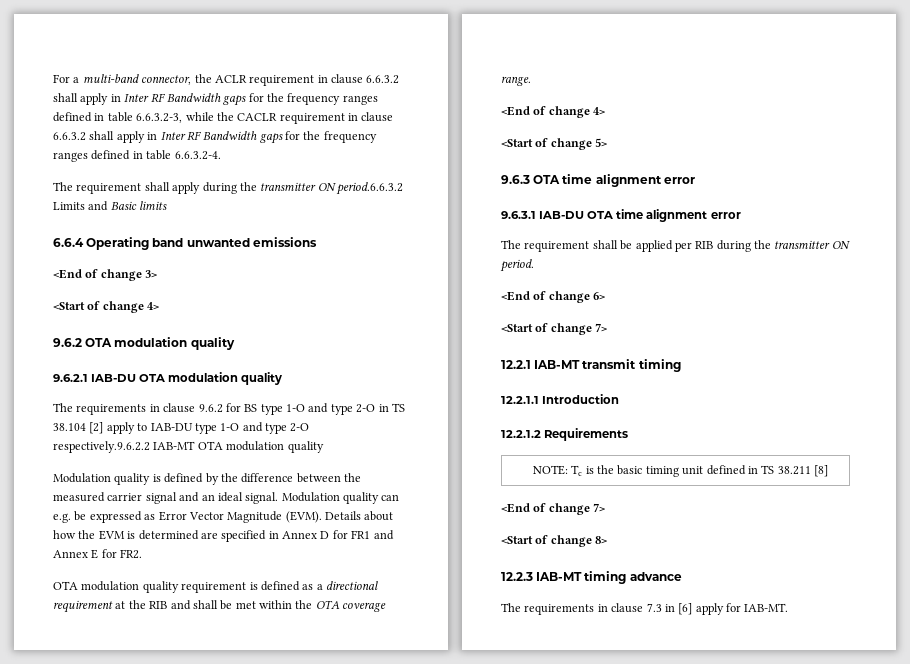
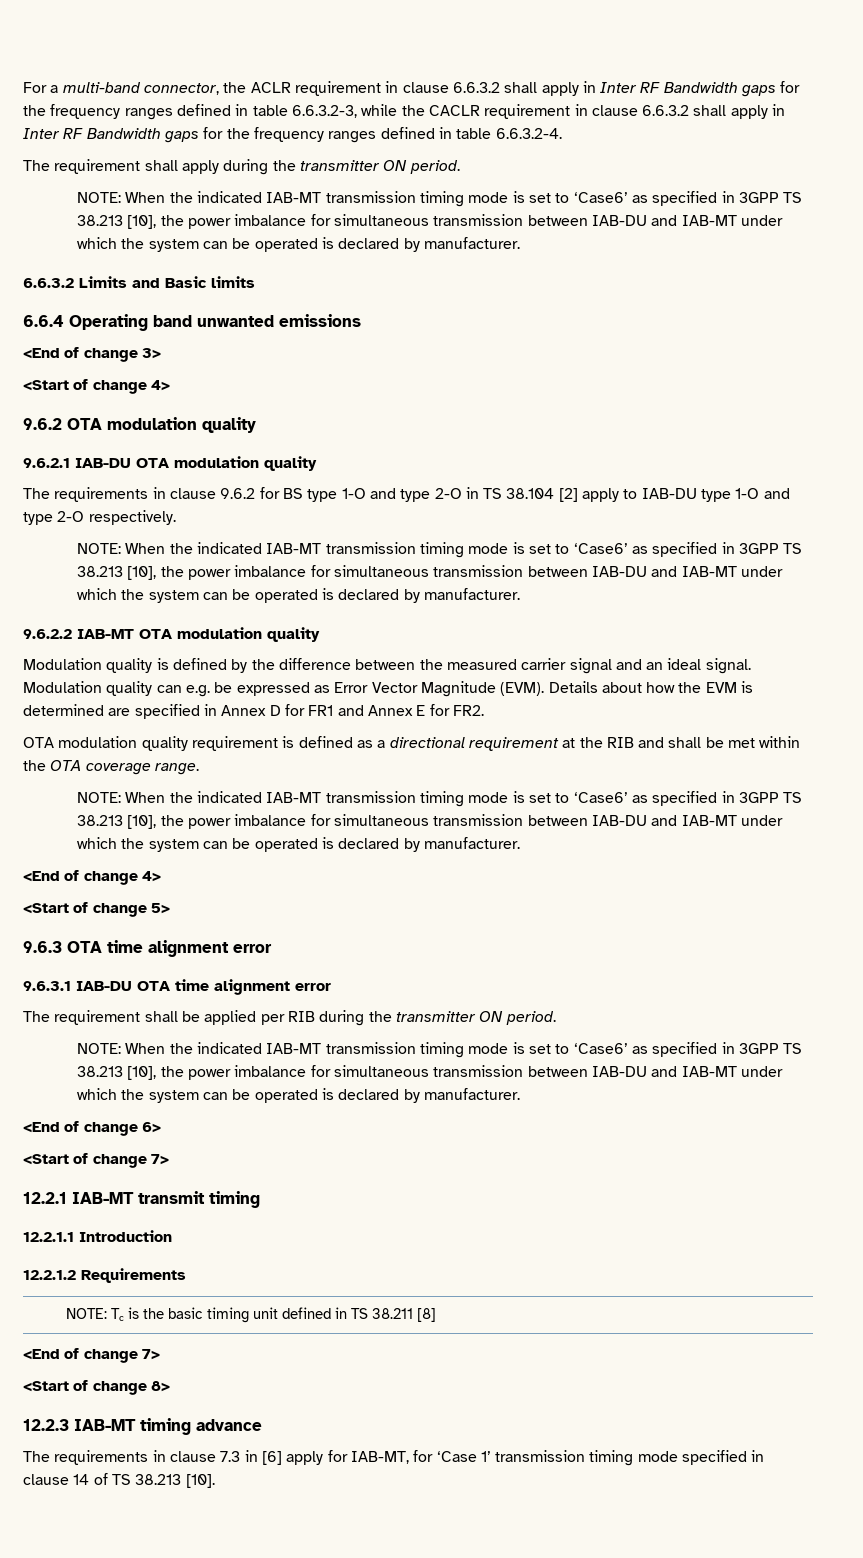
- The requirement shall apply during the transmitter ON period.6.6.3.2 Limits and Basic limits
+ The requirement shall apply during the transmitter ON period.
+ NOTE: When the indicated IAB-MT transmission timing mode is set to ‘Case6’ as specified in 3GPP TS 38.213 [10], the power imbalance for simultaneous transmission between IAB-DU and IAB-MT under which the system can be operated is declared by manufacturer.
+ 6.6.3.2 Limits and Basic limits
- The requirements in clause 9.6.2 for BS type 1-O and type 2-O in TS 38.104 [2] apply to IAB-DU type 1-O and type 2-O respectively.9.6.2.2 IAB-MT OTA modulation quality
+ The requirements in clause 9.6.2 for BS type 1-O and type 2-O in TS 38.104 [2] apply to IAB-DU type 1-O and type 2-O respectively.
+ NOTE: When the indicated IAB-MT transmission timing mode is set to ‘Case6’ as specified in 3GPP TS 38.213 [10], the power imbalance for simultaneous transmission between IAB-DU and IAB-MT under which the system can be operated is declared by manufacturer.
+ 9.6.2.2 IAB-MT OTA modulation quality
  OTA modulation quality requirement is defined as a directional requirement at the RIB and shall be met within the OTA coverage range.
+ NOTE: When the indicated IAB-MT transmission timing mode is set to ‘Case6’ as specified in 3GPP TS 38.213 [10], the power imbalance for simultaneous transmission between IAB-DU and IAB-MT under which the system can be operated is declared by manufacturer.
  The requirement shall be applied per RIB during the transmitter ON period.
+ NOTE: When the indicated IAB-MT transmission timing mode is set to ‘Case6’ as specified in 3GPP TS 38.213 [10], the power imbalance for simultaneous transmission between IAB-DU and IAB-MT under which the system can be operated is declared by manufacturer.
- The requirements in clause 7.3 in [6] apply for IAB-MT.
+ The requirements in clause 7.3 in [6] apply for IAB-MT, for ‘Case 1’ transmission timing mode specified in clause 14 of TS 38.213 [10].

